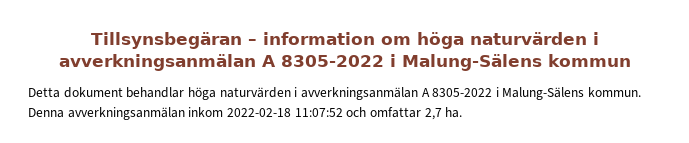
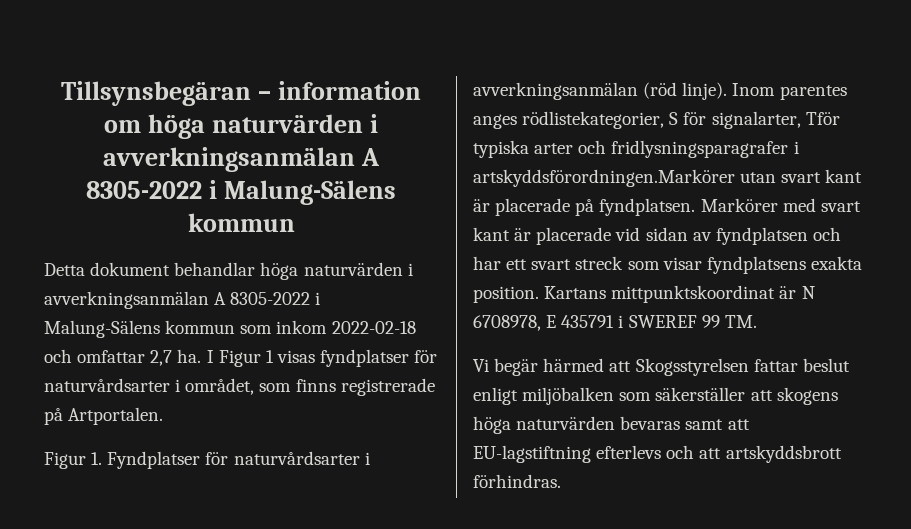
- Detta dokument behandlar höga naturvärden i avverkningsanmälan A 8305-2022 i Malung-Sälens kommun. Denna avverkningsanmälan inkom 2022-02-18 11:07:52 och omfattar 2,7 ha.
+ Detta dokument behandlar höga naturvärden i avverkningsanmälan A 8305-2022 i Malung-Sälens kommun som inkom 2022-02-18 och omfattar 2,7 ha.
+ I Figur 1 visas fyndplatser för naturvårdsarter i området, som finns registrerade på Artportalen.
+ Figur 1. Fyndplatser för naturvårdsarter i avverkningsanmälan (röd linje). Inom parentes anges rödlistekategorier, S för signalarter, Tför typiska arter och fridlysningsparagrafer i artskyddsförordningen.Markörer utan svart kant är placerade på fyndplatsen. Markörer med svart kant är placerade vid sidan av fyndplatsen och har ett svart streck som visar fyndplatsens exakta position. Kartans mittpunktskoordinat är N 6708978, E 435791 i SWEREF 99 TM.
+ Vi begär härmed att Skogsstyrelsen fattar beslut enligt miljöbalken som säkerställer att skogens höga naturvärden bevaras samt att EU-lagstiftning efterlevs och att artskyddsbrott förhindras.

